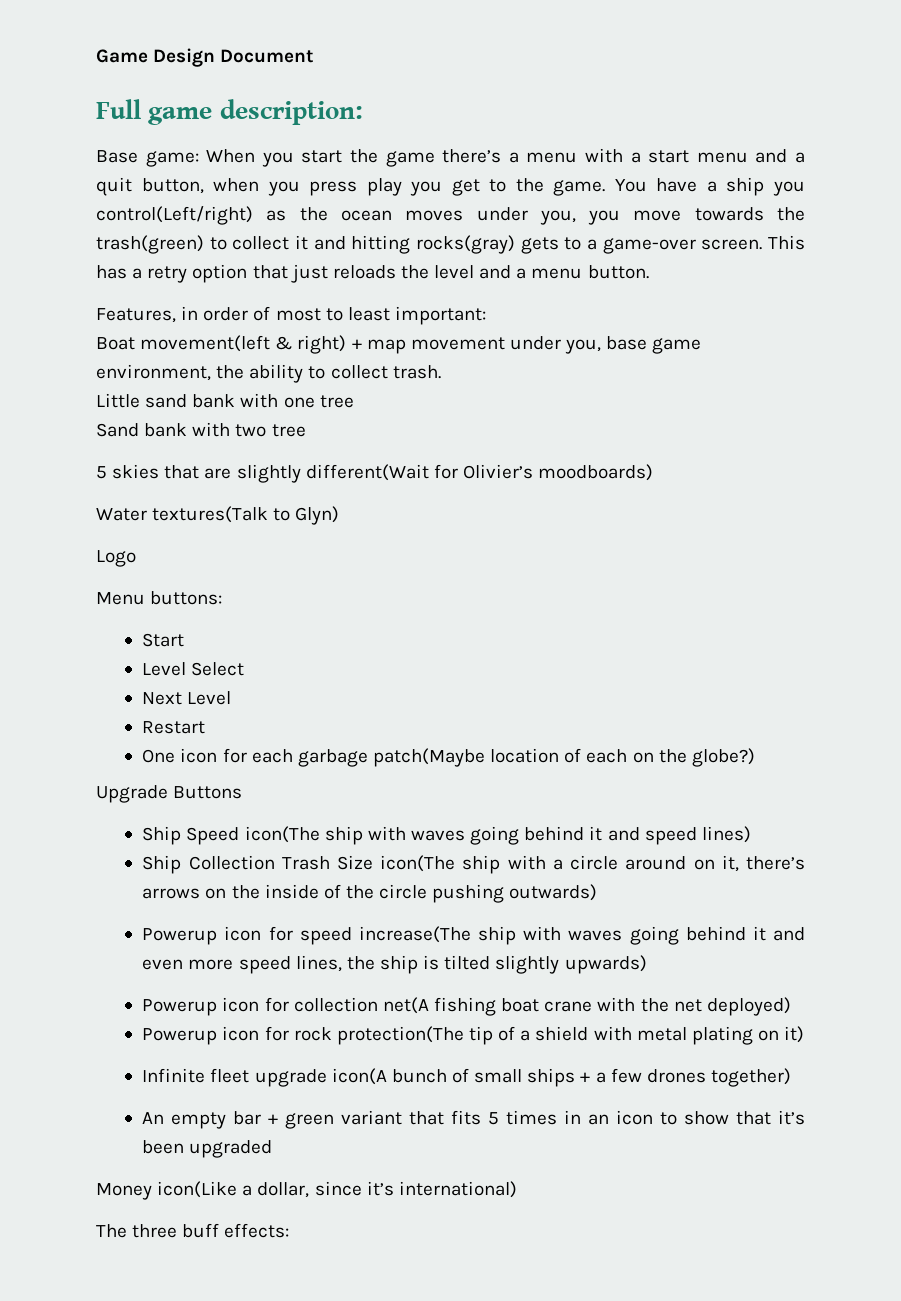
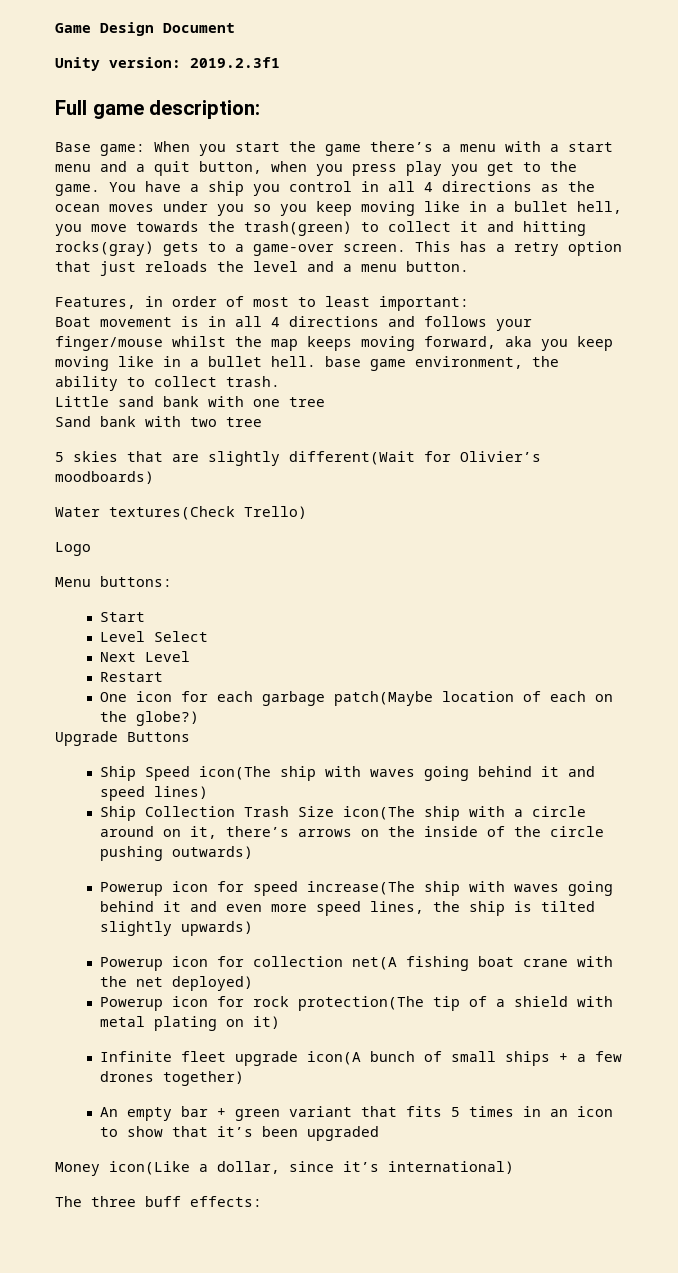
+ Unity version: 2019.2.3f1
- You have a ship you control(Left/right) as the ocean moves under you, you move towards the trash(green) to collect it and hitting rocks(gray) gets to a game-over screen.
+ You have a ship you control in all 4 directions as the ocean moves under you so you keep moving like in a bullet hell, you move towards the trash(green) to collect it and hitting rocks(gray) gets to a game-over screen.
- Boat movement(left & right) + map movement under you, base game environment, the ability to collect trash.
+ Boat movement is in all 4 directions and follows your finger/mouse whilst the map keeps moving forward, aka you keep moving like in a bullet hell. base game environment, the ability to collect trash.
- Water textures(Talk to Glyn)
+ Water textures(Check Trello)

